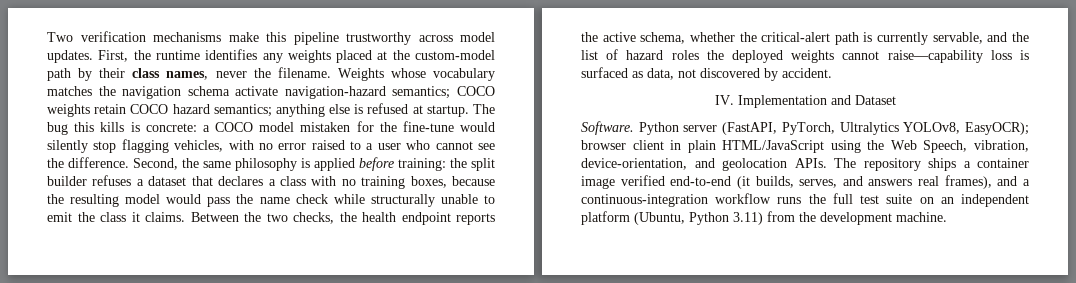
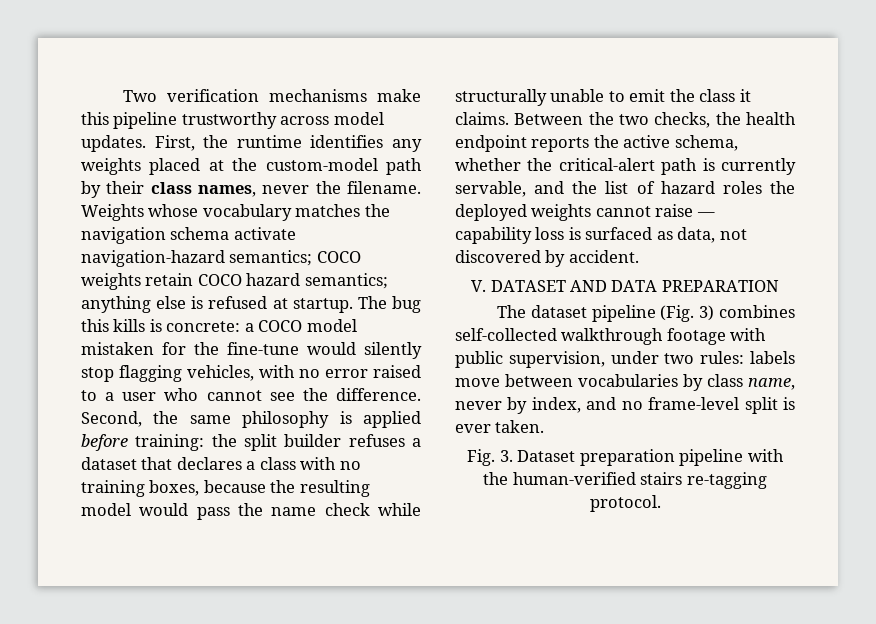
- Between the two checks, the health endpoint reports the active schema, whether the critical-alert path is currently servable, and the list of hazard roles the deployed weights cannot raise—capability loss is surfaced as data, not discovered by accident.
+ Between the two checks, the health endpoint reports the active schema, whether the critical-alert path is currently servable, and the list of hazard roles the deployed weights cannot raise — capability loss is surfaced as data, not discovered by accident.
- IV. Implementation and Dataset
- Software. Python server (FastAPI, PyTorch, Ultralytics YOLOv8, EasyOCR); browser client in plain HTML/JavaScript using the Web Speech, vibration, device-orientation, and geolocation APIs. The repository ships a container image verified end-to-end (it builds, serves, and answers real frames), and a continuous-integration workflow runs the full test suite on an independent platform (Ubuntu, Python 3.11) from the development machine.
+ V. DATASET AND DATA PREPARATION
+ The dataset pipeline (Fig. 3) combines self-collected walkthrough footage with public supervision, under two rules: labels move between vocabularies by class name, never by index, and no frame-level split is ever taken.
+ Fig. 3. Dataset preparation pipeline with the human-verified stairs re-tagging protocol.

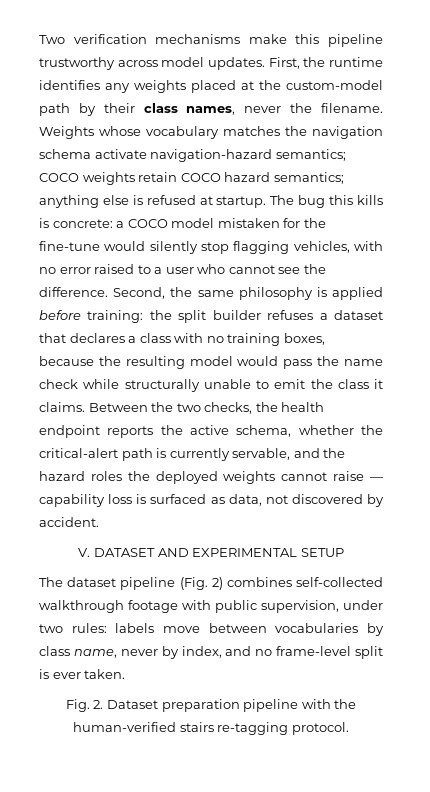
- Between the two checks, the health endpoint reports the active schema, whether the critical-alert path is currently servable, and the list of hazard roles the deployed weights cannot raise — capability loss is surfaced as data, not discovered by accident.
+ Between the two checks, the health endpoint reports the active schema, whether the critical-alert path is currently servable, and the hazard roles the deployed weights cannot raise — capability loss is surfaced as data, not discovered by accident.
- V. DATASET AND DATA PREPARATION
+ V. DATASET AND EXPERIMENTAL SETUP
- The dataset pipeline (Fig. 3) combines self-collected walkthrough footage with public supervision, under two rules: labels move between vocabularies by class name, never by index, and no frame-level split is ever taken.
+ The dataset pipeline (Fig. 2) combines self-collected walkthrough footage with public supervision, under two rules: labels move between vocabularies by class name, never by index, and no frame-level split is ever taken.
- Fig. 3. Dataset preparation pipeline with the human-verified stairs re-tagging protocol.
+ Fig. 2. Dataset preparation pipeline with the human-verified stairs re-tagging protocol.

